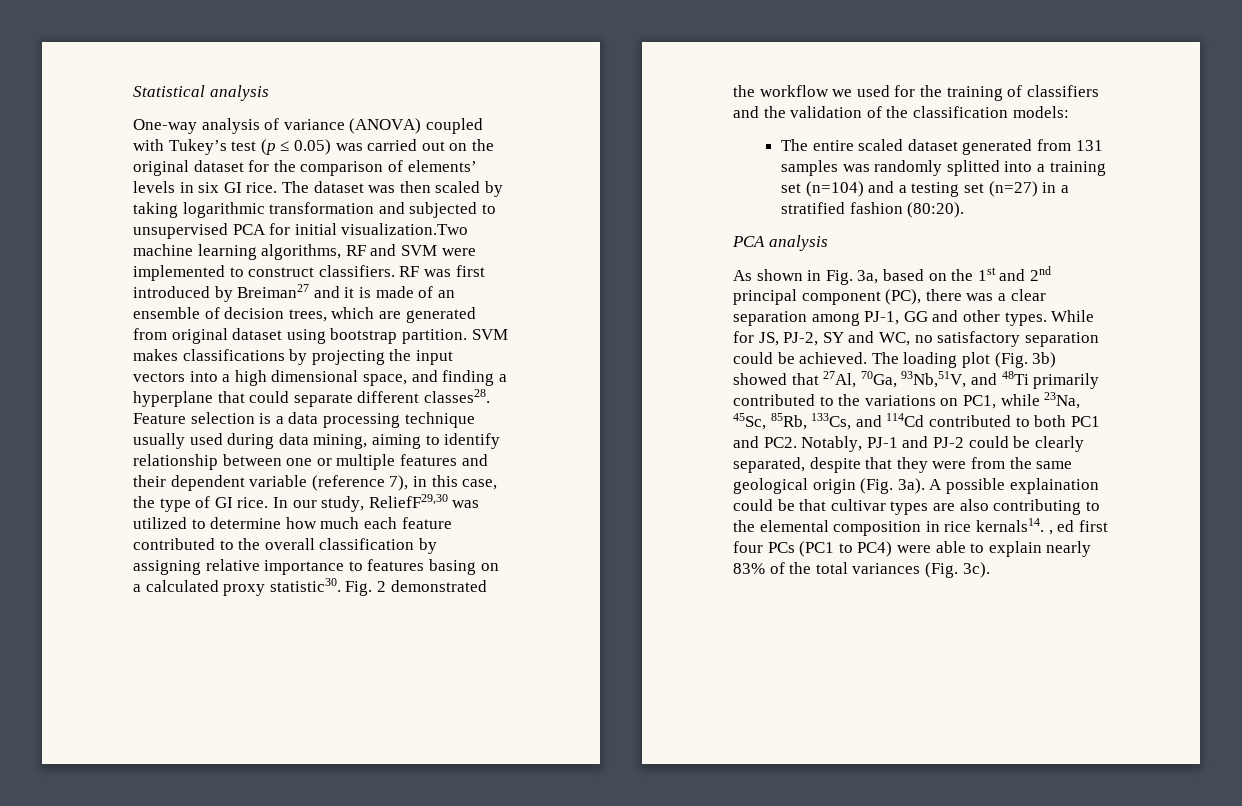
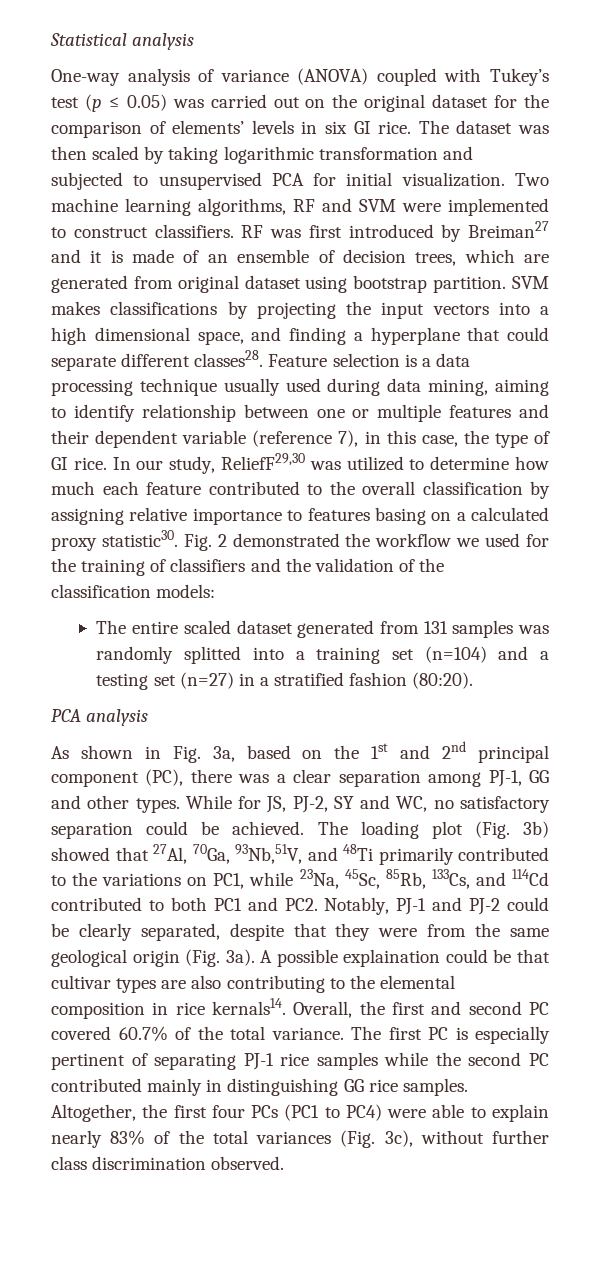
- The dataset was then scaled by taking logarithmic transformation and subjected to unsupervised PCA for initial visualization.Two machine learning algorithms, RF and SVM were implemented to construct classifiers.
+ The dataset was then scaled by taking logarithmic transformation and subjected to unsupervised PCA for initial visualization. Two machine learning algorithms, RF and SVM were implemented to construct classifiers.
- A possible explaination could be that cultivar types are also contributing to the elemental composition in rice kernals14. , ed first four PCs (PC1 to PC4) were able to explain nearly 83% of the total variances (Fig. 3c).
+ A possible explaination could be that cultivar types are also contributing to the elemental composition in rice kernals14. Overall, the first and second PC covered 60.7% of the total variance. The first PC is especially pertinent of separating PJ-1 rice samples while the second PC contributed mainly in distinguishing GG rice samples. Altogether, the first four PCs (PC1 to PC4) were able to explain nearly 83% of the total variances (Fig. 3c), without further class discrimination observed.

